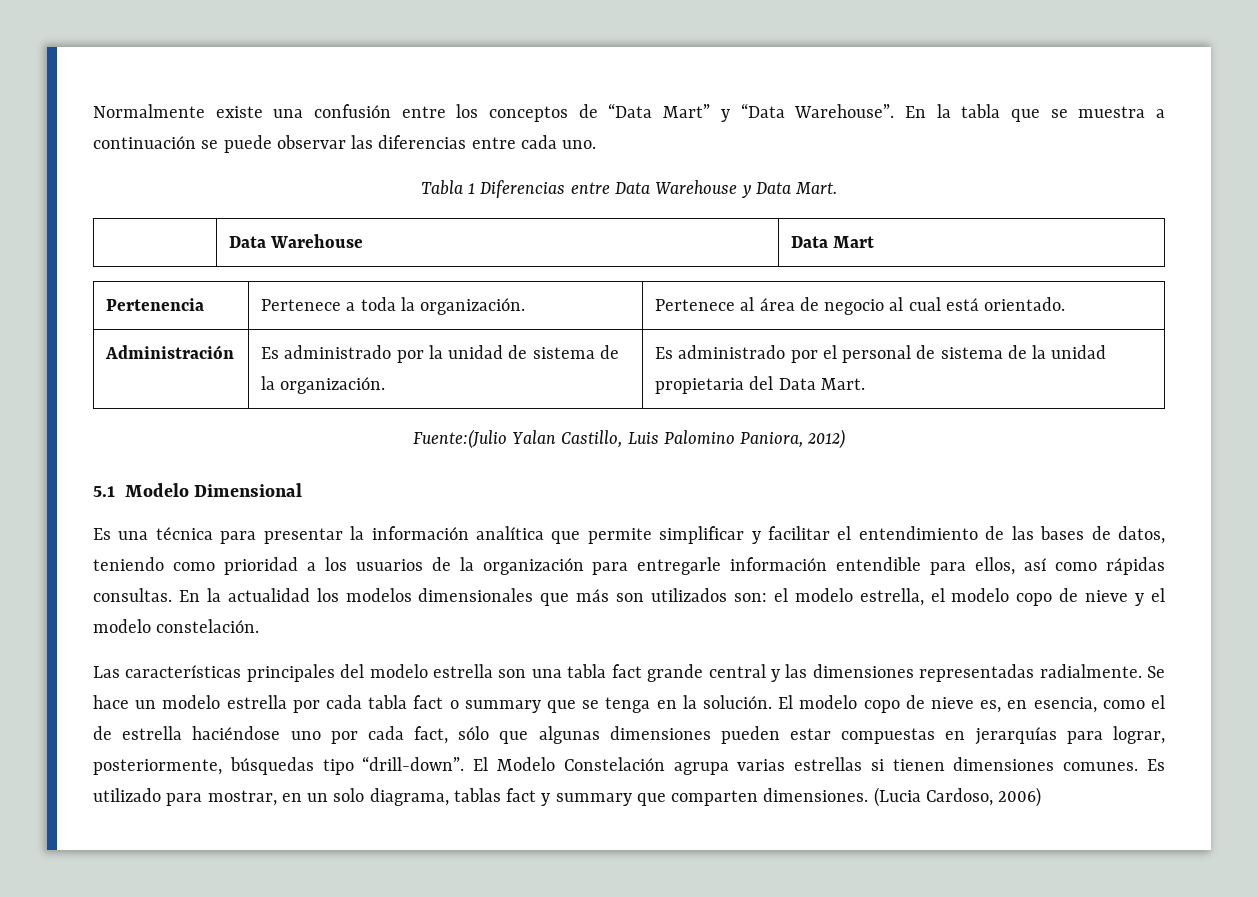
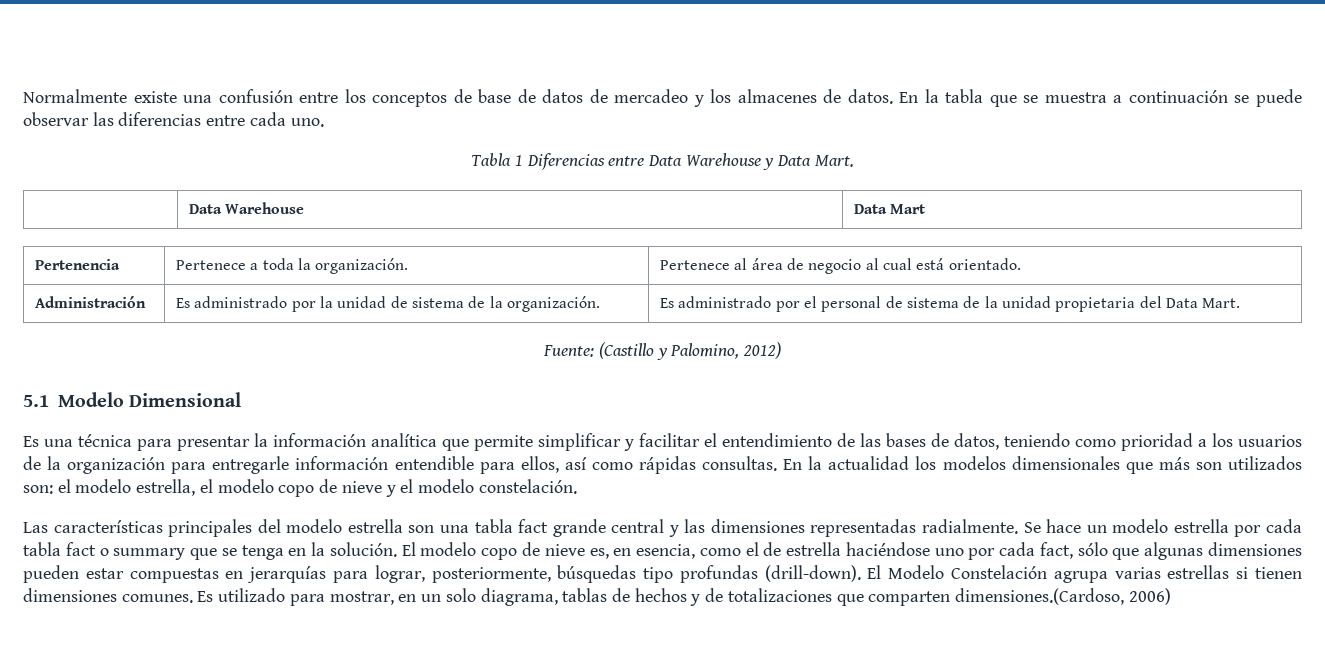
- Normalmente existe una confusión entre los conceptos de “Data Mart” y “Data Warehouse”.
+ Normalmente existe una confusión entre los conceptos de base de datos de mercadeo y los almacenes de datos.
- Fuente:(Julio Yalan Castillo, Luis Palomino Paniora, 2012)
+ Fuente: (Castillo y Palomino, 2012)
- El modelo copo de nieve es, en esencia, como el de estrella haciéndose uno por cada fact, sólo que algunas dimensiones pueden estar compuestas en jerarquías para lograr, posteriormente, búsquedas tipo “drill-down”.
+ El modelo copo de nieve es, en esencia, como el de estrella haciéndose uno por cada fact, sólo que algunas dimensiones pueden estar compuestas en jerarquías para lograr, posteriormente, búsquedas tipo profundas (drill-down).
- Es utilizado para mostrar, en un solo diagrama, tablas fact y summary que comparten dimensiones. (Lucia Cardoso, 2006)
+ Es utilizado para mostrar, en un solo diagrama, tablas de hechos y de totalizaciones que comparten dimensiones.(Cardoso, 2006)

